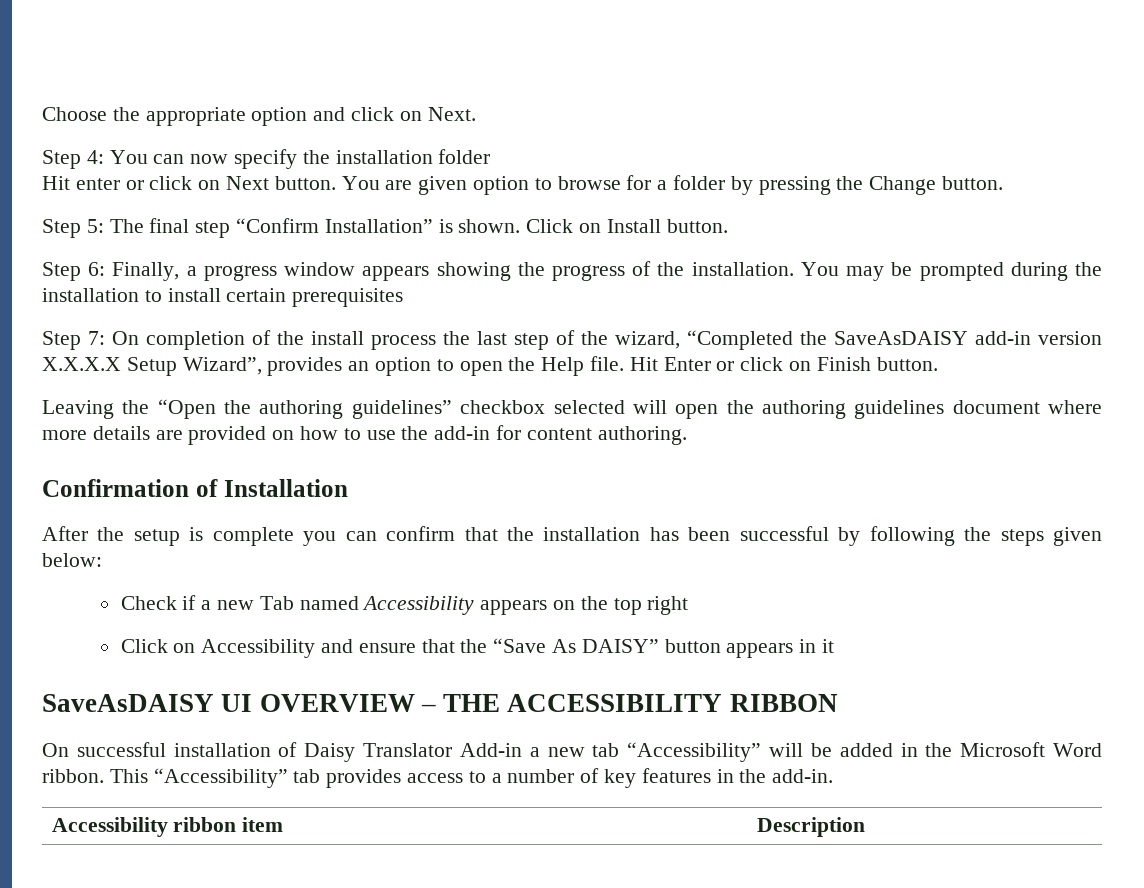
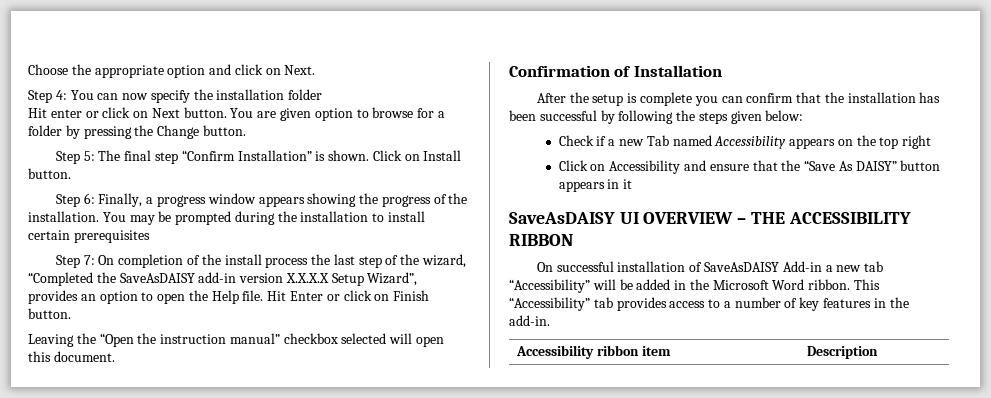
- Leaving the “Open the authoring guidelines” checkbox selected will open the authoring guidelines document where more details are provided on how to use the add-in for content authoring.
+ Leaving the “Open the instruction manual” checkbox selected will open this document.
- On successful installation of Daisy Translator Add-in a new tab “Accessibility” will be added in the Microsoft Word ribbon.
+ On successful installation of SaveAsDAISY Add-in a new tab “Accessibility” will be added in the Microsoft Word ribbon.

